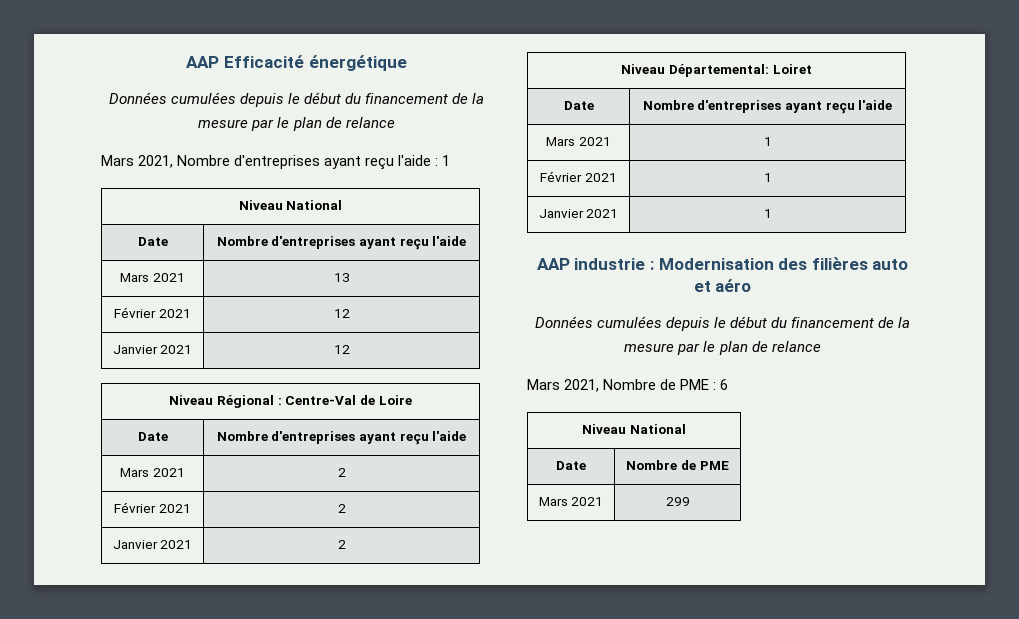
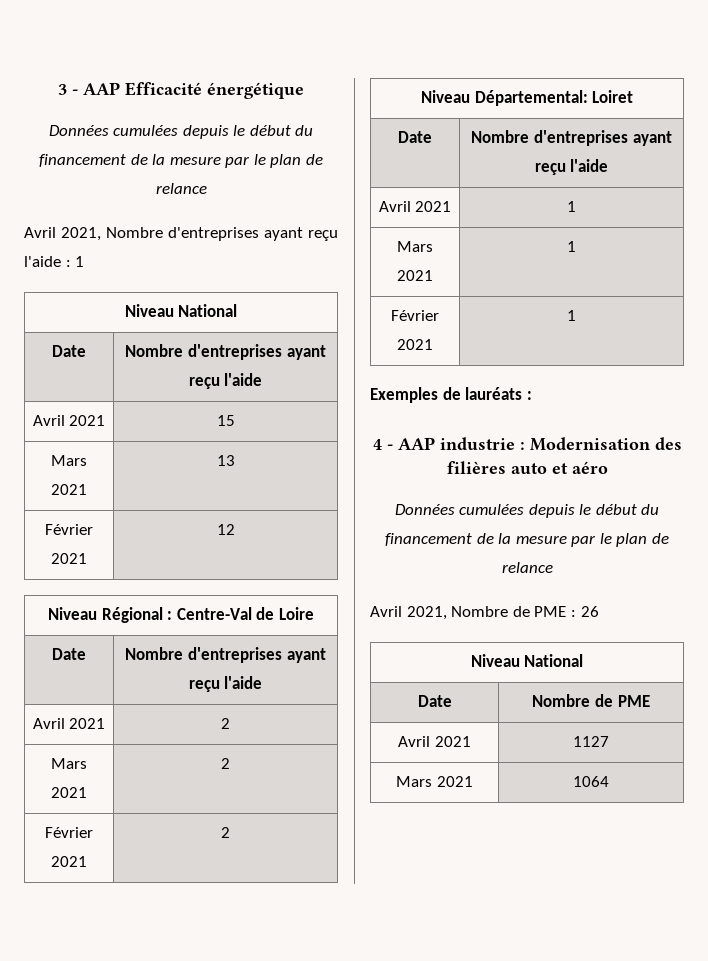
- AAP Efficacité énergétique
+ 3 - AAP Efficacité énergétique
- Mars 2021, Nombre d'entreprises ayant reçu l'aide : 1
+ Avril 2021, Nombre d'entreprises ayant reçu l'aide : 1
+ Avril 2021 | 15
- Janvier 2021 | 12
+ Avril 2021 | 2
- Janvier 2021 | 2
+ Avril 2021 | 1
- Janvier 2021 | 1
- AAP industrie : Modernisation des filières auto et aéro
+ Exemples de lauréats :
+ 4 - AAP industrie : Modernisation des filières auto et aéro
- Mars 2021, Nombre de PME : 6
+ Avril 2021, Nombre de PME : 26
- Mars 2021 | 299
+ Avril 2021 | 1127
+ Mars 2021 | 1064

